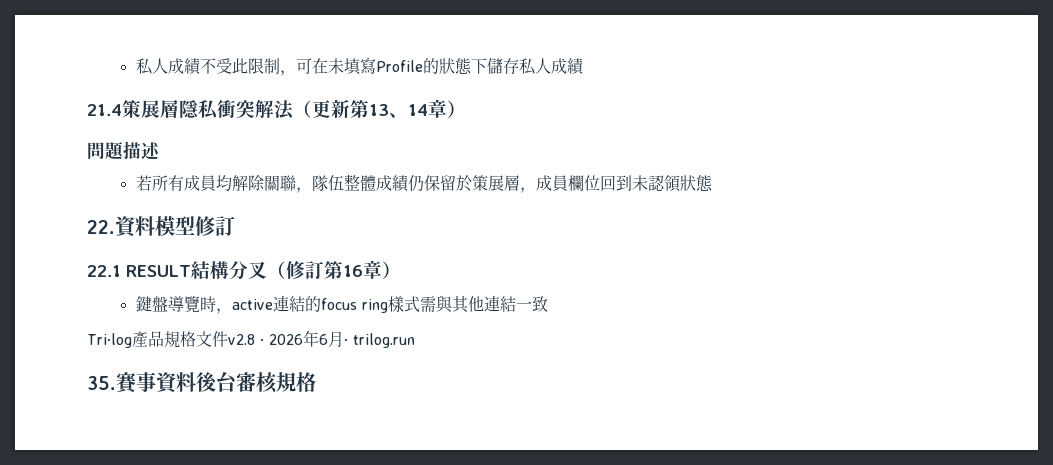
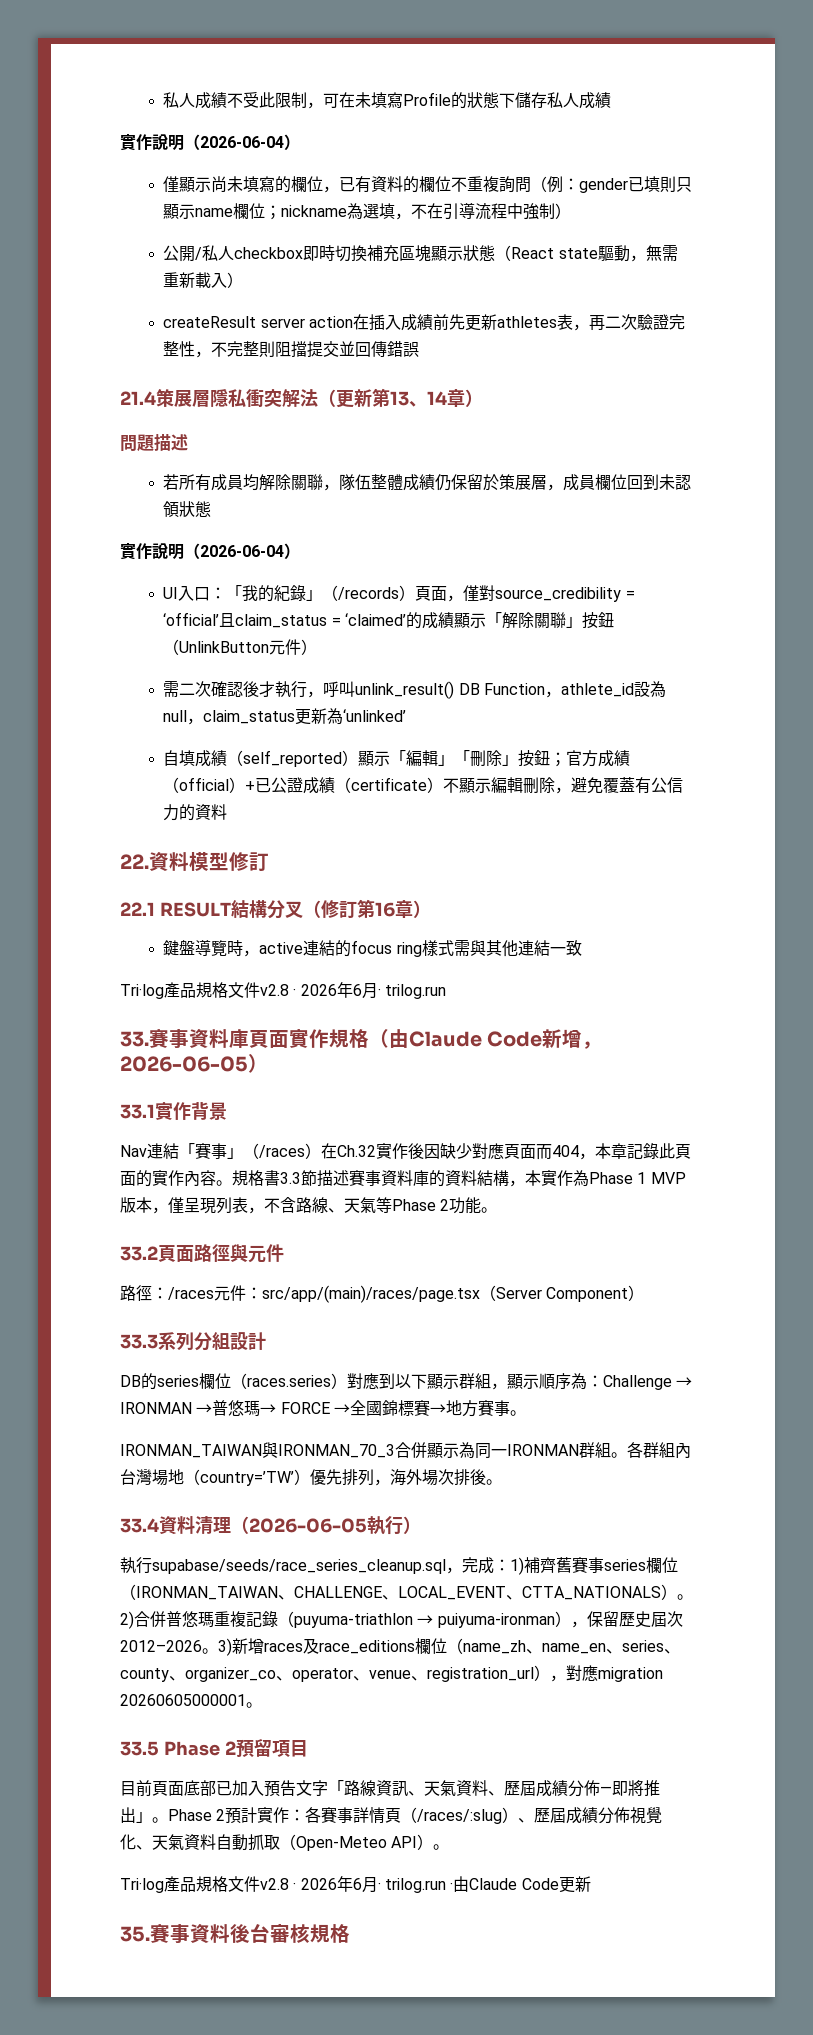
  私人成績不受此限制，可在未填寫Profile的狀態下儲存私人成績
+ 實作說明（2026-06-04）
+ 僅顯示尚未填寫的欄位，已有資料的欄位不重複詢問（例：gender已填則只顯示name欄位；nickname為選填，不在引導流程中強制）
+ 公開/私人checkbox即時切換補充區塊顯示狀態（React state驅動，無需重新載入）
+ createResult server action在插入成績前先更新athletes表，再二次驗證完整性，不完整則阻擋提交並回傳錯誤
  若所有成員均解除關聯，隊伍整體成績仍保留於策展層，成員欄位回到未認領狀態
+ 實作說明（2026-06-04）
+ UI入口：「我的紀錄」（/records）頁面，僅對source_credibility = ‘official’且claim_status = ‘claimed’的成績顯示「解除關聯」按鈕（UnlinkButton元件）
+ 需二次確認後才執行，呼叫unlink_result() DB Function，athlete_id設為null，claim_status更新為‘unlinked’
+ 自填成績（self_reported）顯示「編輯」「刪除」按鈕；官方成績（official）+已公證成績（certificate）不顯示編輯刪除，避免覆蓋有公信力的資料
+ 33.賽事資料庫頁面實作規格（由Claude Code新增，2026-06-05）
+ 33.1實作背景
+ Nav連結「賽事」（/races）在Ch.32實作後因缺少對應頁面而404，本章記錄此頁面的實作內容。規格書3.3節描述賽事資料庫的資料結構，本實作為Phase 1 MVP版本，僅呈現列表，不含路線、天氣等Phase 2功能。
+ 33.2頁面路徑與元件
+ 路徑：/races元件：src/app/(main)/races/page.tsx（Server Component）
+ 33.3系列分組設計
+ DB的series欄位（races.series）對應到以下顯示群組，顯示順序為：Challenge → IRONMAN →普悠瑪→ FORCE →全國錦標賽→地方賽事。
+ IRONMAN_TAIWAN與IRONMAN_70_3合併顯示為同一IRONMAN群組。各群組內台灣場地（country=’TW’）優先排列，海外場次排後。
+ 33.4資料清理（2026-06-05執行）
+ 執行supabase/seeds/race_series_cleanup.sql，完成：1)補齊舊賽事series欄位（IRONMAN_TAIWAN、CHALLENGE、LOCAL_EVENT、CTTA_NATIONALS）。2)合併普悠瑪重複記錄（puyuma-triathlon → puiyuma-ironman），保留歷史屆次2012–2026。3)新增races及race_editions欄位（name_zh、name_en、series、county、organizer_co、operator、venue、registration_url），對應migration 20260605000001。
+ 33.5 Phase 2預留項目
+ 目前頁面底部已加入預告文字「路線資訊、天氣資料、歷屆成績分佈—即將推出」。Phase 2預計實作：各賽事詳情頁（/races/:slug）、歷屆成績分佈視覺化、天氣資料自動抓取（Open-Meteo API）。
+ Tri·log產品規格文件v2.8 · 2026年6月· trilog.run ·由Claude Code更新

